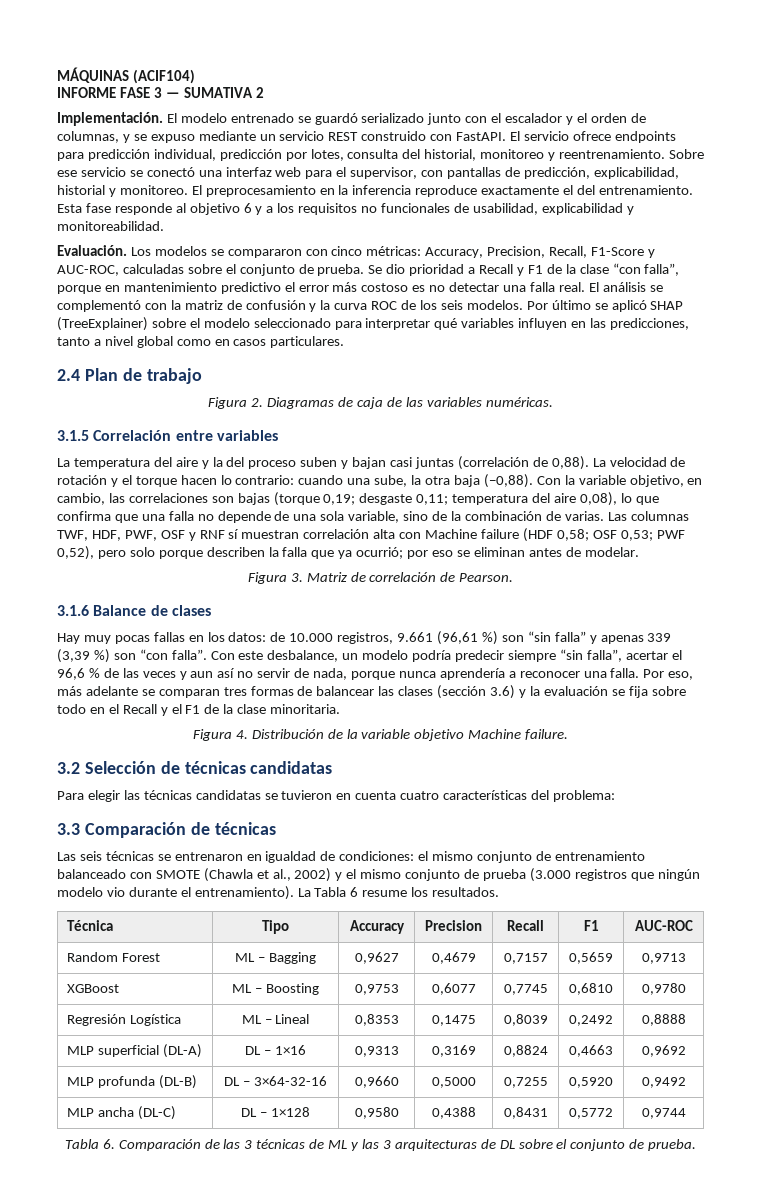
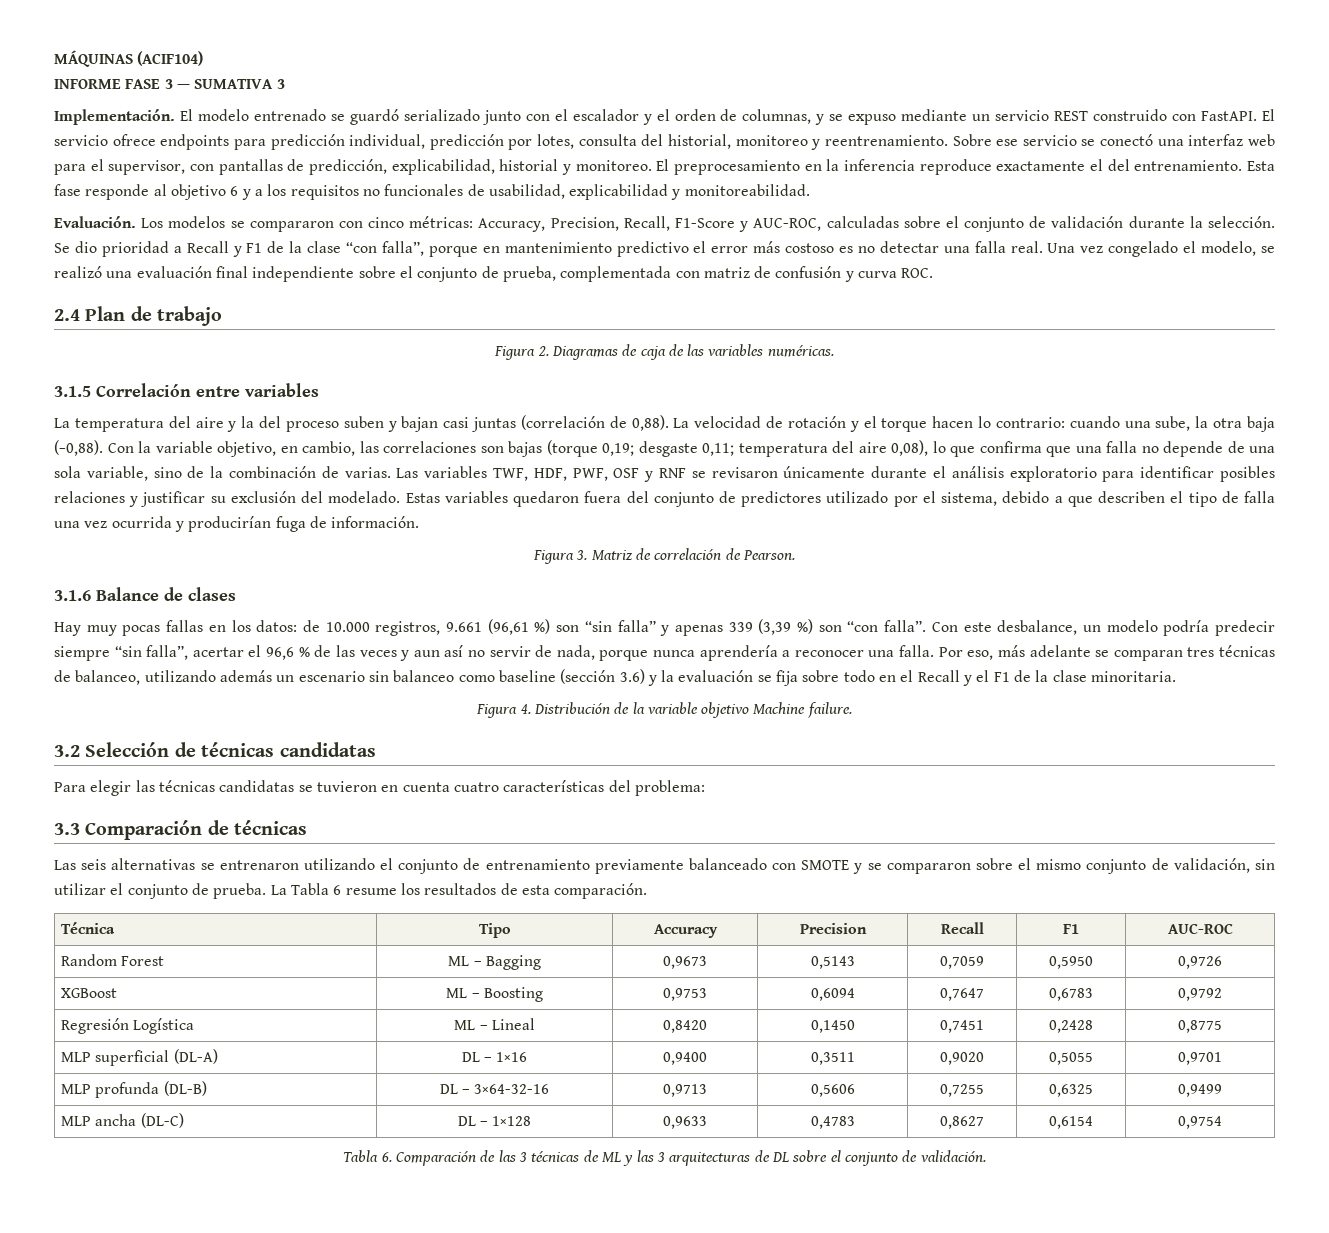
- INFORME FASE 3 — SUMATIVA 2
+ INFORME FASE 3 — SUMATIVA 3
- Los modelos se compararon con cinco métricas: Accuracy, Precision, Recall, F1-Score y AUC-ROC, calculadas sobre el conjunto de prueba.
+ Los modelos se compararon con cinco métricas: Accuracy, Precision, Recall, F1-Score y AUC-ROC, calculadas sobre el conjunto de validación durante la selección.
- El análisis se complementó con la matriz de confusión y la curva ROC de los seis modelos. Por último se aplicó SHAP (TreeExplainer) sobre el modelo seleccionado para interpretar qué variables influyen en las predicciones, tanto a nivel global como en casos particulares.
+ Una vez congelado el modelo, se realizó una evaluación final independiente sobre el conjunto de prueba, complementada con matriz de confusión y curva ROC.
- Las columnas TWF, HDF, PWF, OSF y RNF sí muestran correlación alta con Machine failure (HDF 0,58; OSF 0,53; PWF 0,52), pero solo porque describen la falla que ya ocurrió; por eso se eliminan antes de modelar.
+ Las variables TWF, HDF, PWF, OSF y RNF se revisaron únicamente durante el análisis exploratorio para identificar posibles relaciones y justificar su exclusión del modelado. Estas variables quedaron fuera del conjunto de predictores utilizado por el sistema, debido a que describen el tipo de falla una vez ocurrida y producirían fuga de información.
- Por eso, más adelante se comparan tres formas de balancear las clases (sección 3.6) y la evaluación se fija sobre todo en el Recall y el F1 de la clase minoritaria.
+ Por eso, más adelante se comparan tres técnicas de balanceo, utilizando además un escenario sin balanceo como baseline (sección 3.6) y la evaluación se fija sobre todo en el Recall y el F1 de la clase minoritaria.
- Las seis técnicas se entrenaron en igualdad de condiciones: el mismo conjunto de entrenamiento balanceado con SMOTE (Chawla et al., 2002) y el mismo conjunto de prueba (3.000 registros que ningún modelo vio durante el entrenamiento).
+ Las seis alternativas se entrenaron utilizando el conjunto de entrenamiento previamente balanceado con SMOTE y se compararon sobre el mismo conjunto de validación, sin utilizar el conjunto de prueba.
- La Tabla 6 resume los resultados.
+ La Tabla 6 resume los resultados de esta comparación.
- Random Forest | ML – Bagging | 0,9627 | 0,4679 | 0,7157 | 0,5659 | 0,9713
+ Random Forest | ML – Bagging | 0,9673 | 0,5143 | 0,7059 | 0,5950 | 0,9726
- XGBoost | ML – Boosting | 0,9753 | 0,6077 | 0,7745 | 0,6810 | 0,9780
+ XGBoost | ML – Boosting | 0,9753 | 0,6094 | 0,7647 | 0,6783 | 0,9792
- Regresión Logística | ML – Lineal | 0,8353 | 0,1475 | 0,8039 | 0,2492 | 0,8888
+ Regresión Logística | ML – Lineal | 0,8420 | 0,1450 | 0,7451 | 0,2428 | 0,8775
- MLP superficial (DL-A) | DL – 1×16 | 0,9313 | 0,3169 | 0,8824 | 0,4663 | 0,9692
+ MLP superficial (DL-A) | DL – 1×16 | 0,9400 | 0,3511 | 0,9020 | 0,5055 | 0,9701
- MLP profunda (DL-B) | DL – 3×64-32-16 | 0,9660 | 0,5000 | 0,7255 | 0,5920 | 0,9492
+ MLP profunda (DL-B) | DL – 3×64-32-16 | 0,9713 | 0,5606 | 0,7255 | 0,6325 | 0,9499
- MLP ancha (DL-C) | DL – 1×128 | 0,9580 | 0,4388 | 0,8431 | 0,5772 | 0,9744
+ MLP ancha (DL-C) | DL – 1×128 | 0,9633 | 0,4783 | 0,8627 | 0,6154 | 0,9754
- Tabla 6. Comparación de las 3 técnicas de ML y las 3 arquitecturas de DL sobre el conjunto de prueba.
+ Tabla 6. Comparación de las 3 técnicas de ML y las 3 arquitecturas de DL sobre el conjunto de validación.

